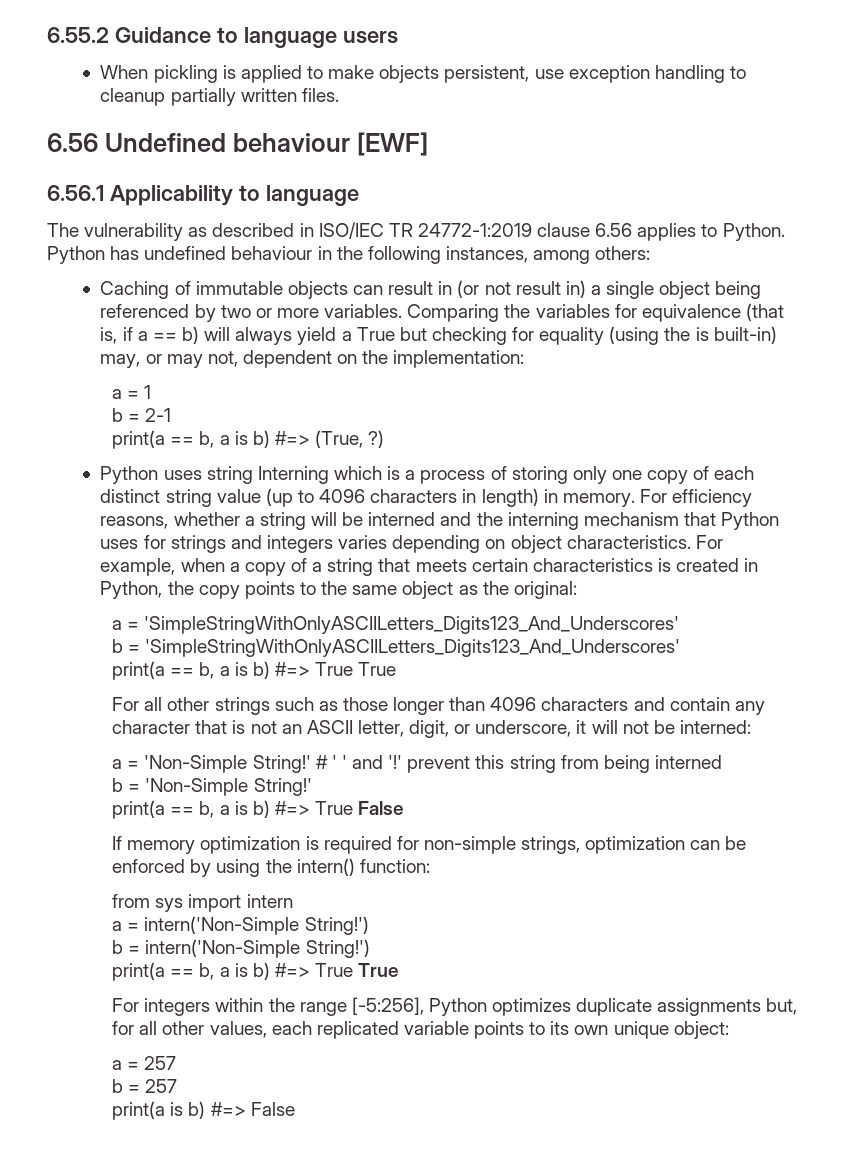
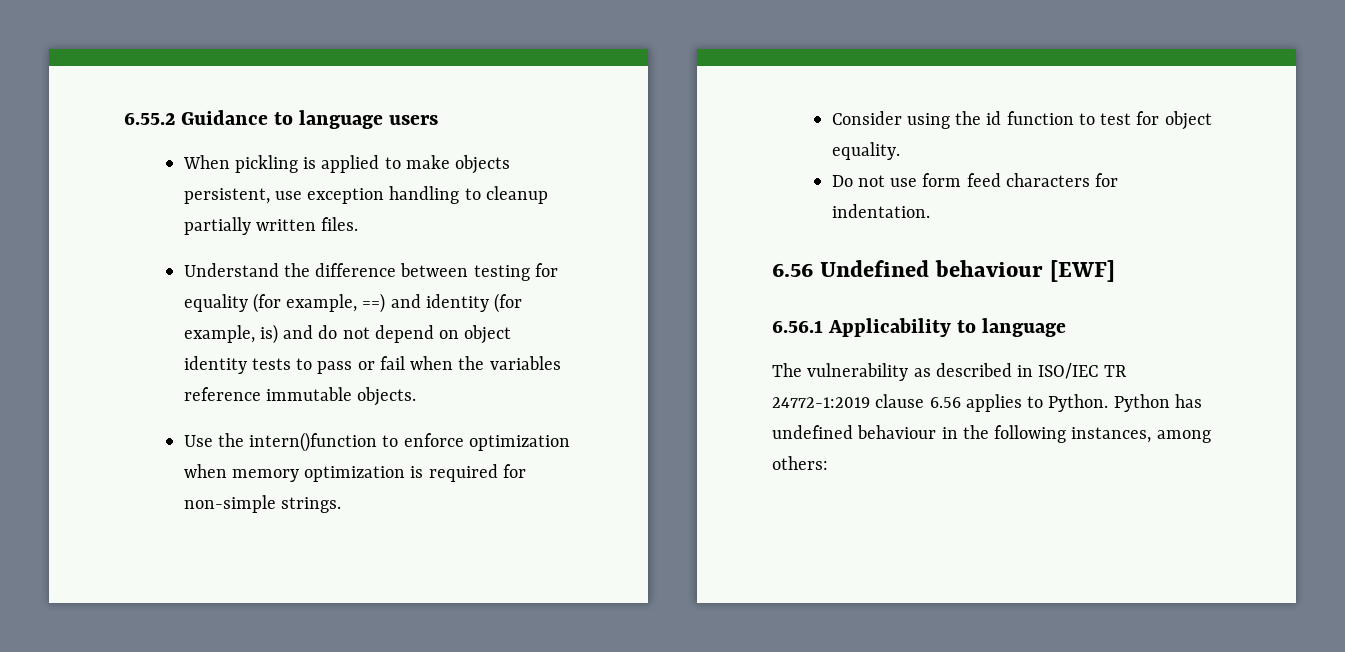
+ Understand the difference between testing for equality (for example, ==) and identity (for example, is) and do not depend on object identity tests to pass or fail when the variables reference immutable objects.
+ Use the intern()function to enforce optimization when memory optimization is required for non-simple strings.
+ Consider using the id function to test for object equality.
+ Do not use form feed characters for indentation.
- Caching of immutable objects can result in (or not result in) a single object being referenced by two or more variables. Comparing the variables for equivalence (that is, if a == b) will always yield a True but checking for equality (using the is built-in) may, or may not, dependent on the implementation:
- a = 1
- b = 2-1
- print(a == b, a is b) #=> (True, ?)
- Python uses string Interning which is a process of storing only one copy of each distinct string value (up to 4096 characters in length) in memory. For efficiency reasons, whether a string will be interned and the interning mechanism that Python uses for strings and integers varies depending on object characteristics. For example, when a copy of a string that meets certain characteristics is created in Python, the copy points to the same object as the original:
- a = 'SimpleStringWithOnlyASCIILetters_Digits123_And_Underscores'
- b = 'SimpleStringWithOnlyASCIILetters_Digits123_And_Underscores'
- print(a == b, a is b) #=> True True
- For all other strings such as those longer than 4096 characters and contain any character that is not an ASCII letter, digit, or underscore, it will not be interned:
- a = 'Non-Simple String!' # ' ' and '!' prevent this string from being interned
- b = 'Non-Simple String!'
- print(a == b, a is b) #=> True False
- If memory optimization is required for non-simple strings, optimization can be enforced by using the intern() function:
- from sys import intern
- a = intern('Non-Simple String!')
- b = intern('Non-Simple String!')
- print(a == b, a is b) #=> True True
- For integers within the range [-5:256], Python optimizes duplicate assignments but, for all other values, each replicated variable points to its own unique object:
- a = 257
- b = 257
- print(a is b) #=> False

